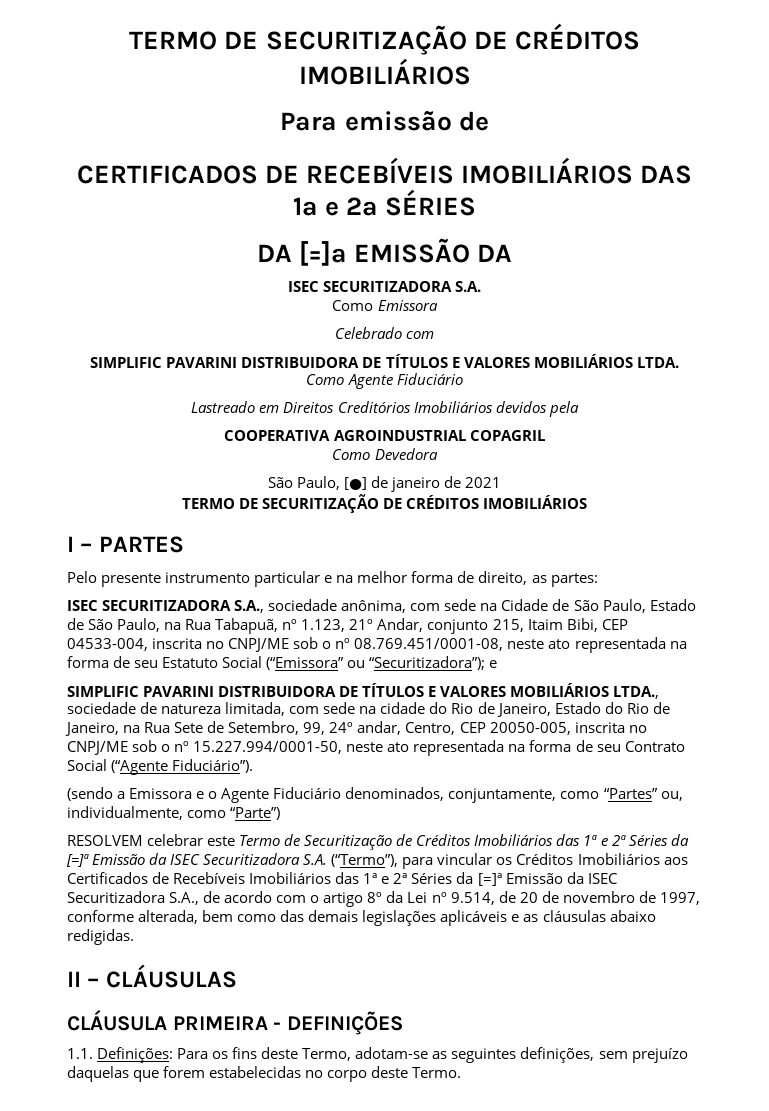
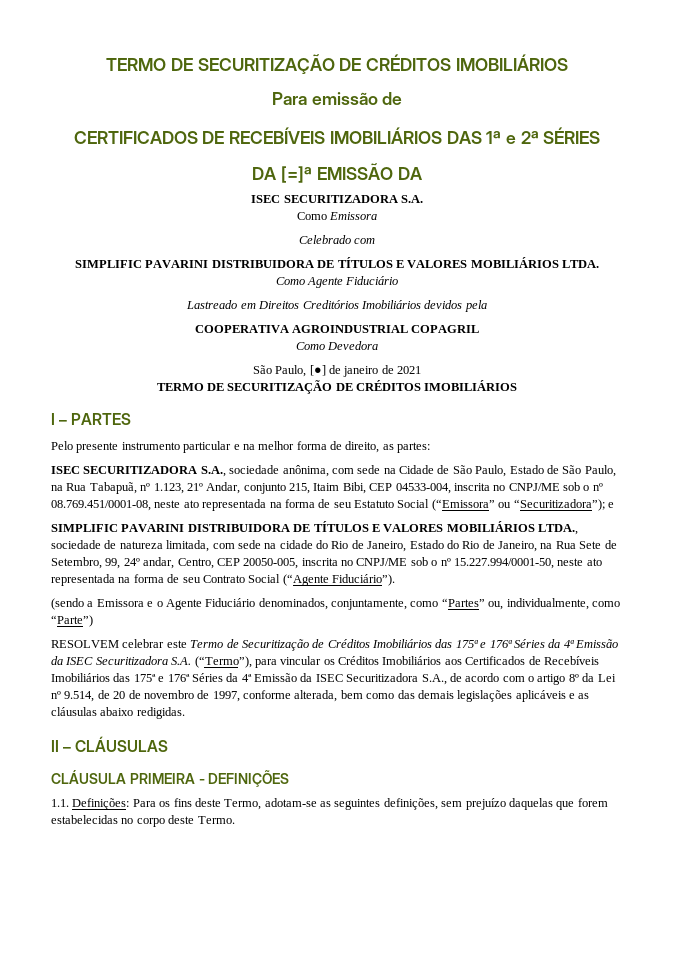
- RESOLVEM celebrar este Termo de Securitização de Créditos Imobiliários das 1ª e 2ª Séries da [=]ª Emissão da ISEC Securitizadora S.A. (“Termo”), para vincular os Créditos Imobiliários aos Certificados de Recebíveis Imobiliários das 1ª e 2ª Séries da [=]ª Emissão da ISEC Securitizadora S.A., de acordo com o artigo 8º da Lei nº 9.514, de 20 de novembro de 1997, conforme alterada, bem como das demais legislações aplicáveis e as cláusulas abaixo redigidas.
+ RESOLVEM celebrar este Termo de Securitização de Créditos Imobiliários das 175ª e 176ª Séries da 4ª Emissão da ISEC Securitizadora S.A. (“Termo”), para vincular os Créditos Imobiliários aos Certificados de Recebíveis Imobiliários das 175ª e 176ª Séries da 4ª Emissão da ISEC Securitizadora S.A., de acordo com o artigo 8º da Lei nº 9.514, de 20 de novembro de 1997, conforme alterada, bem como das demais legislações aplicáveis e as cláusulas abaixo redigidas.

